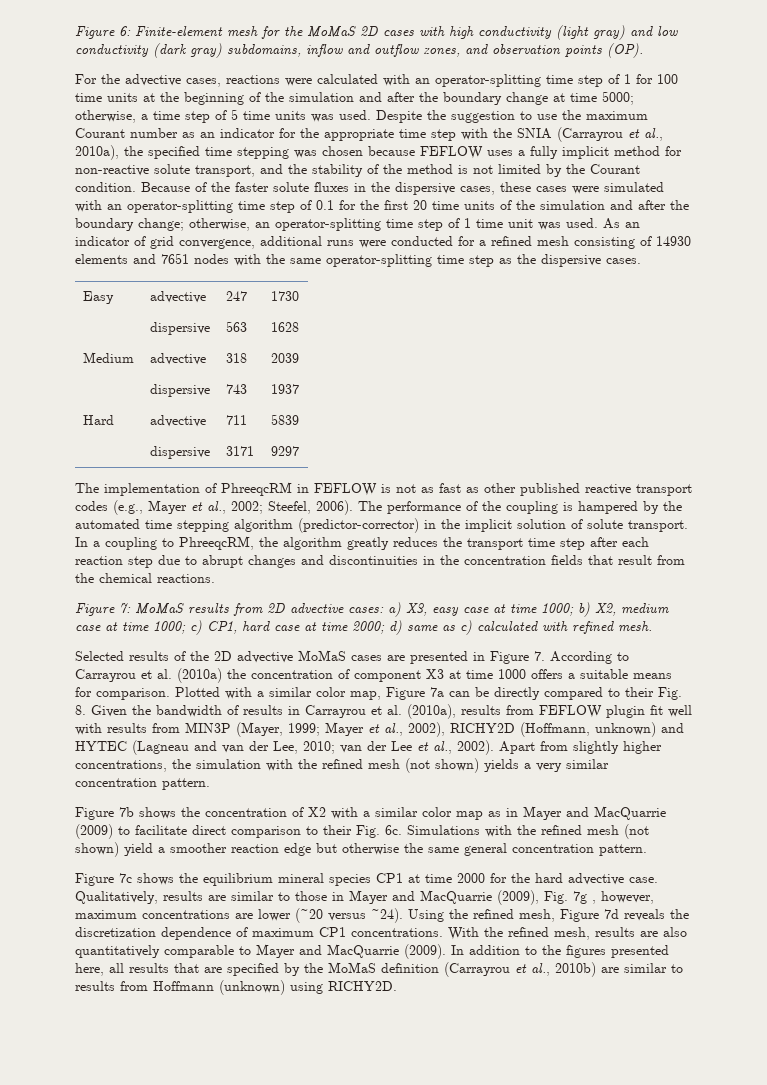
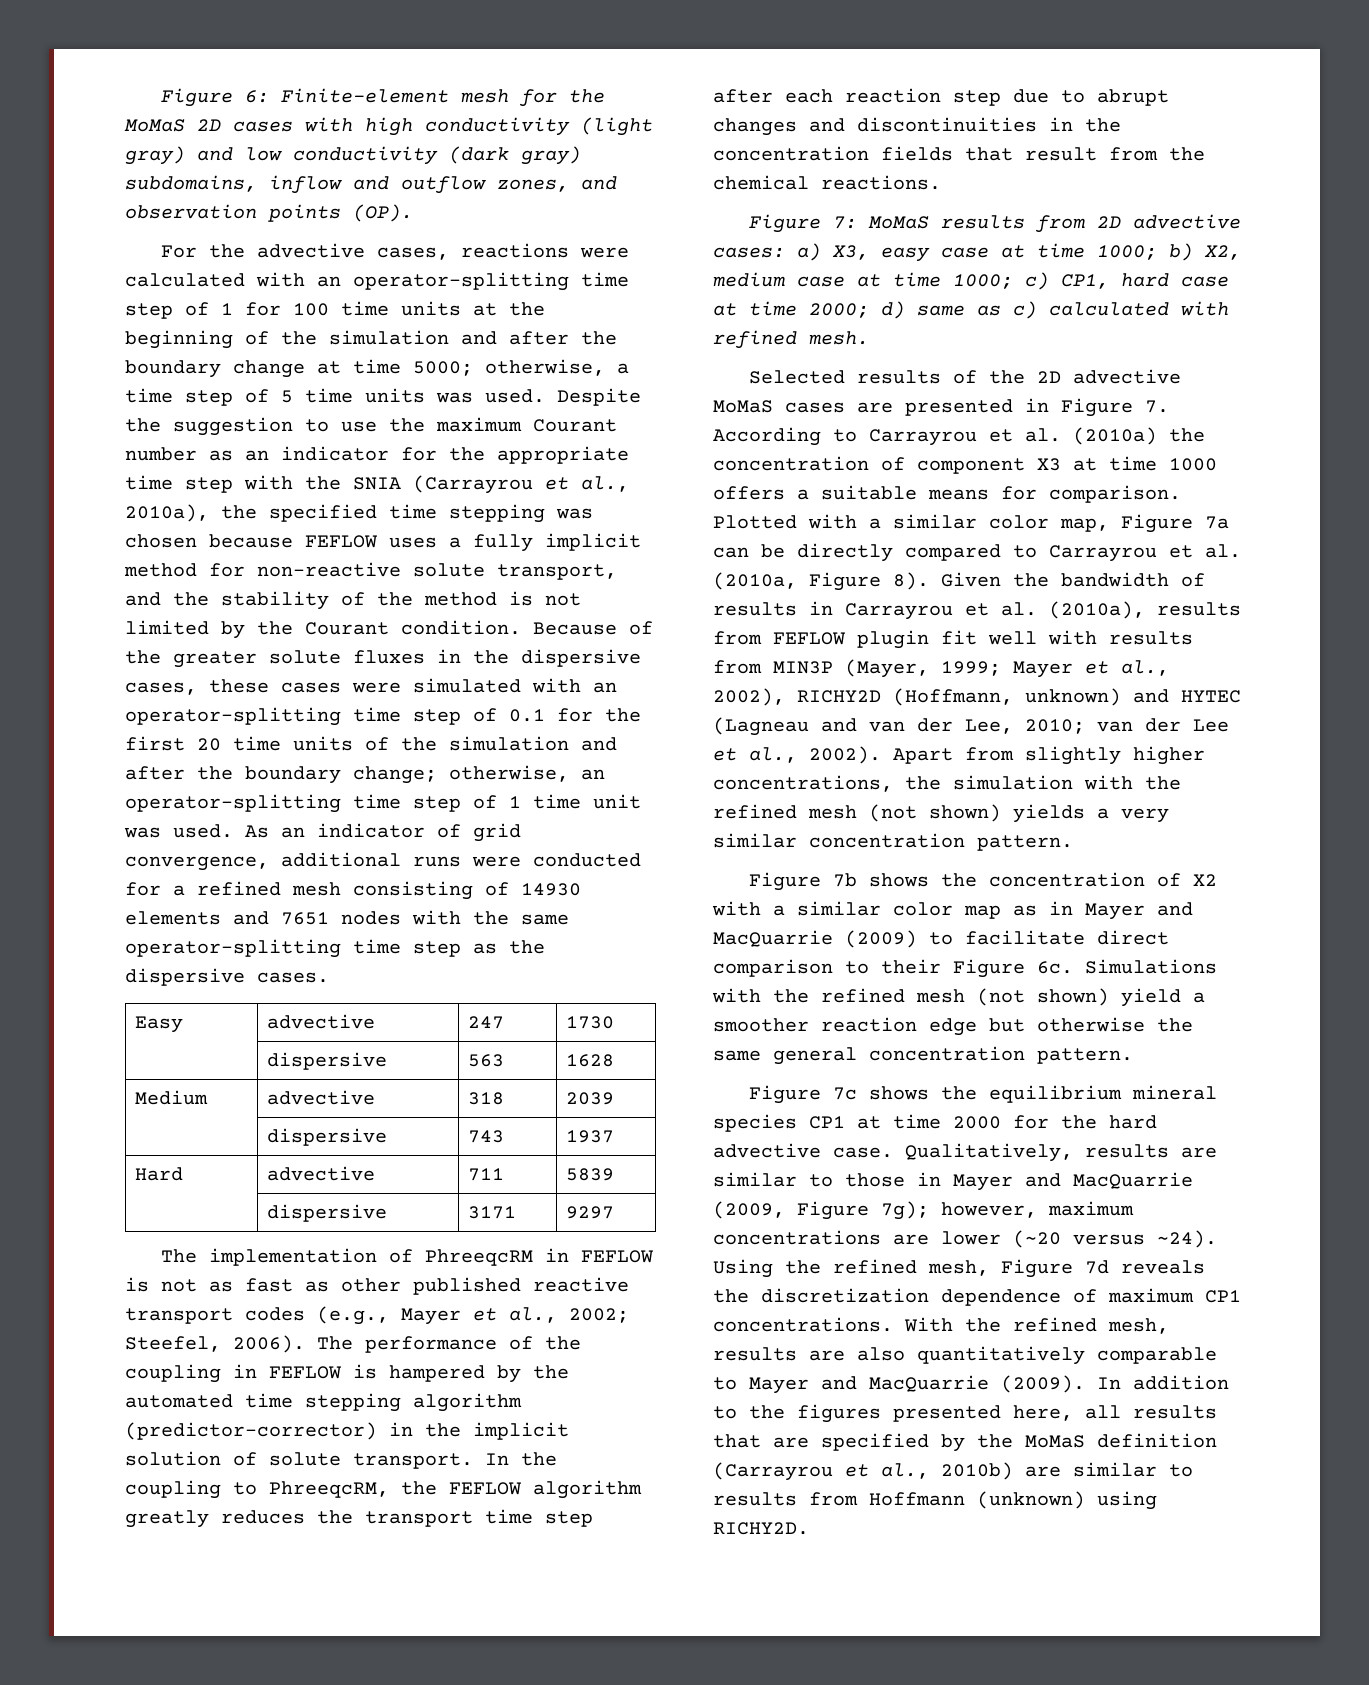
- Because of the faster solute fluxes in the dispersive cases, these cases were simulated with an operator-splitting time step of 0.1 for the first 20 time units of the simulation and after the boundary change; otherwise, an operator-splitting time step of 1 time unit was used.
+ Because of the greater solute fluxes in the dispersive cases, these cases were simulated with an operator-splitting time step of 0.1 for the first 20 time units of the simulation and after the boundary change; otherwise, an operator-splitting time step of 1 time unit was used.
- The performance of the coupling is hampered by the automated time stepping algorithm (predictor-corrector) in the implicit solution of solute transport.
+ The performance of the coupling in FEFLOW is hampered by the automated time stepping algorithm (predictor-corrector) in the implicit solution of solute transport.
- In a coupling to PhreeqcRM, the algorithm greatly reduces the transport time step after each reaction step due to abrupt changes and discontinuities in the concentration fields that result from the chemical reactions.
+ In the coupling to PhreeqcRM, the FEFLOW algorithm greatly reduces the transport time step after each reaction step due to abrupt changes and discontinuities in the concentration fields that result from the chemical reactions.
- Plotted with a similar color map, Figure 7a can be directly compared to their Fig. 8. Given the bandwidth of results in Carrayrou et al. (2010a), results from FEFLOW plugin fit well with results from MIN3P (Mayer, 1999; Mayer et al., 2002), RICHY2D (Hoffmann, unknown) and HYTEC (Lagneau and van der Lee, 2010; van der Lee et al., 2002).
+ Plotted with a similar color map, Figure 7a can be directly compared to Carrayrou et al. (2010a, Figure 8). Given the bandwidth of results in Carrayrou et al. (2010a), results from FEFLOW plugin fit well with results from MIN3P (Mayer, 1999; Mayer et al., 2002), RICHY2D (Hoffmann, unknown) and HYTEC (Lagneau and van der Lee, 2010; van der Lee et al., 2002).
- Figure 7b shows the concentration of X2 with a similar color map as in Mayer and MacQuarrie (2009) to facilitate direct comparison to their Fig. 6c.
+ Figure 7b shows the concentration of X2 with a similar color map as in Mayer and MacQuarrie (2009) to facilitate direct comparison to their Figure 6c.
- Qualitatively, results are similar to those in Mayer and MacQuarrie (2009), Fig. 7g , however, maximum concentrations are lower (~20 versus ~24).
+ Qualitatively, results are similar to those in Mayer and MacQuarrie (2009, Figure 7g); however, maximum concentrations are lower (~20 versus ~24).

